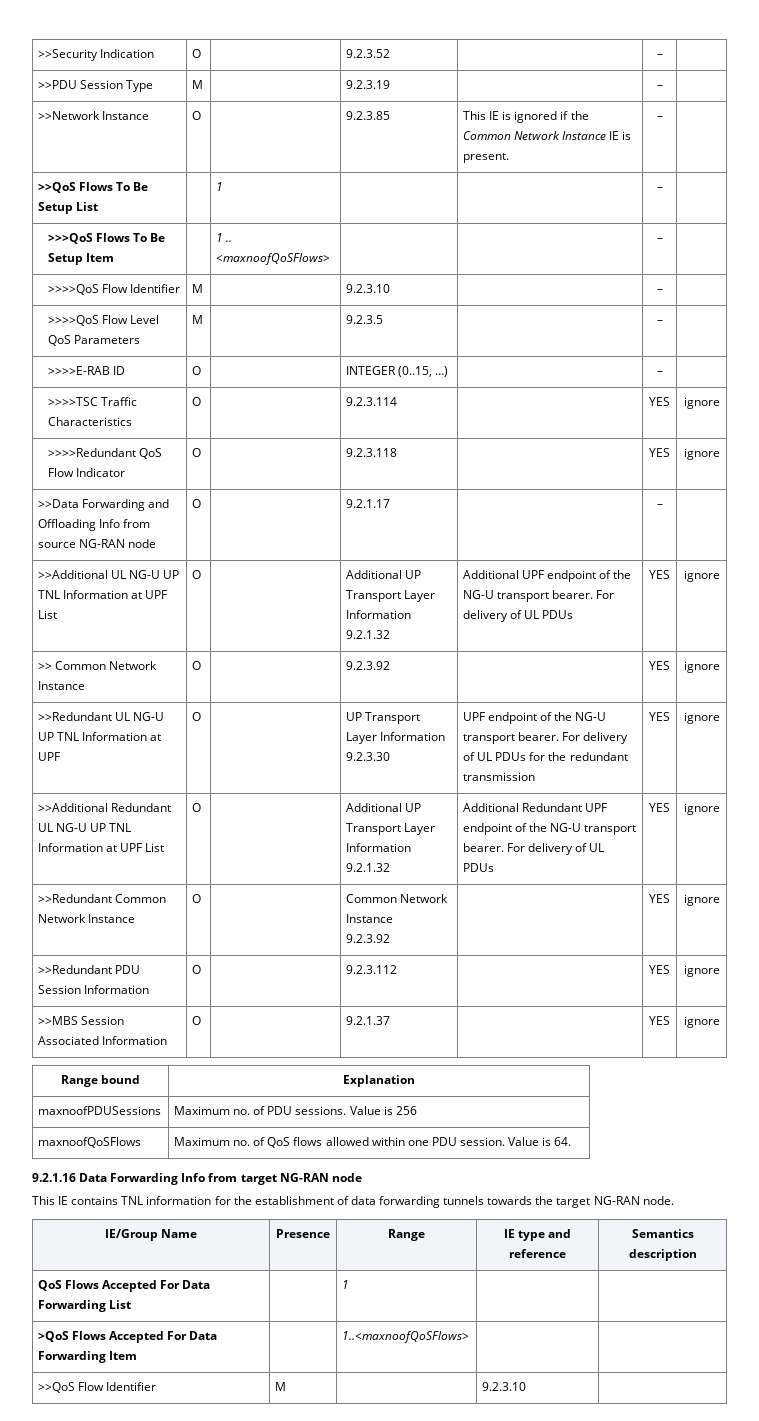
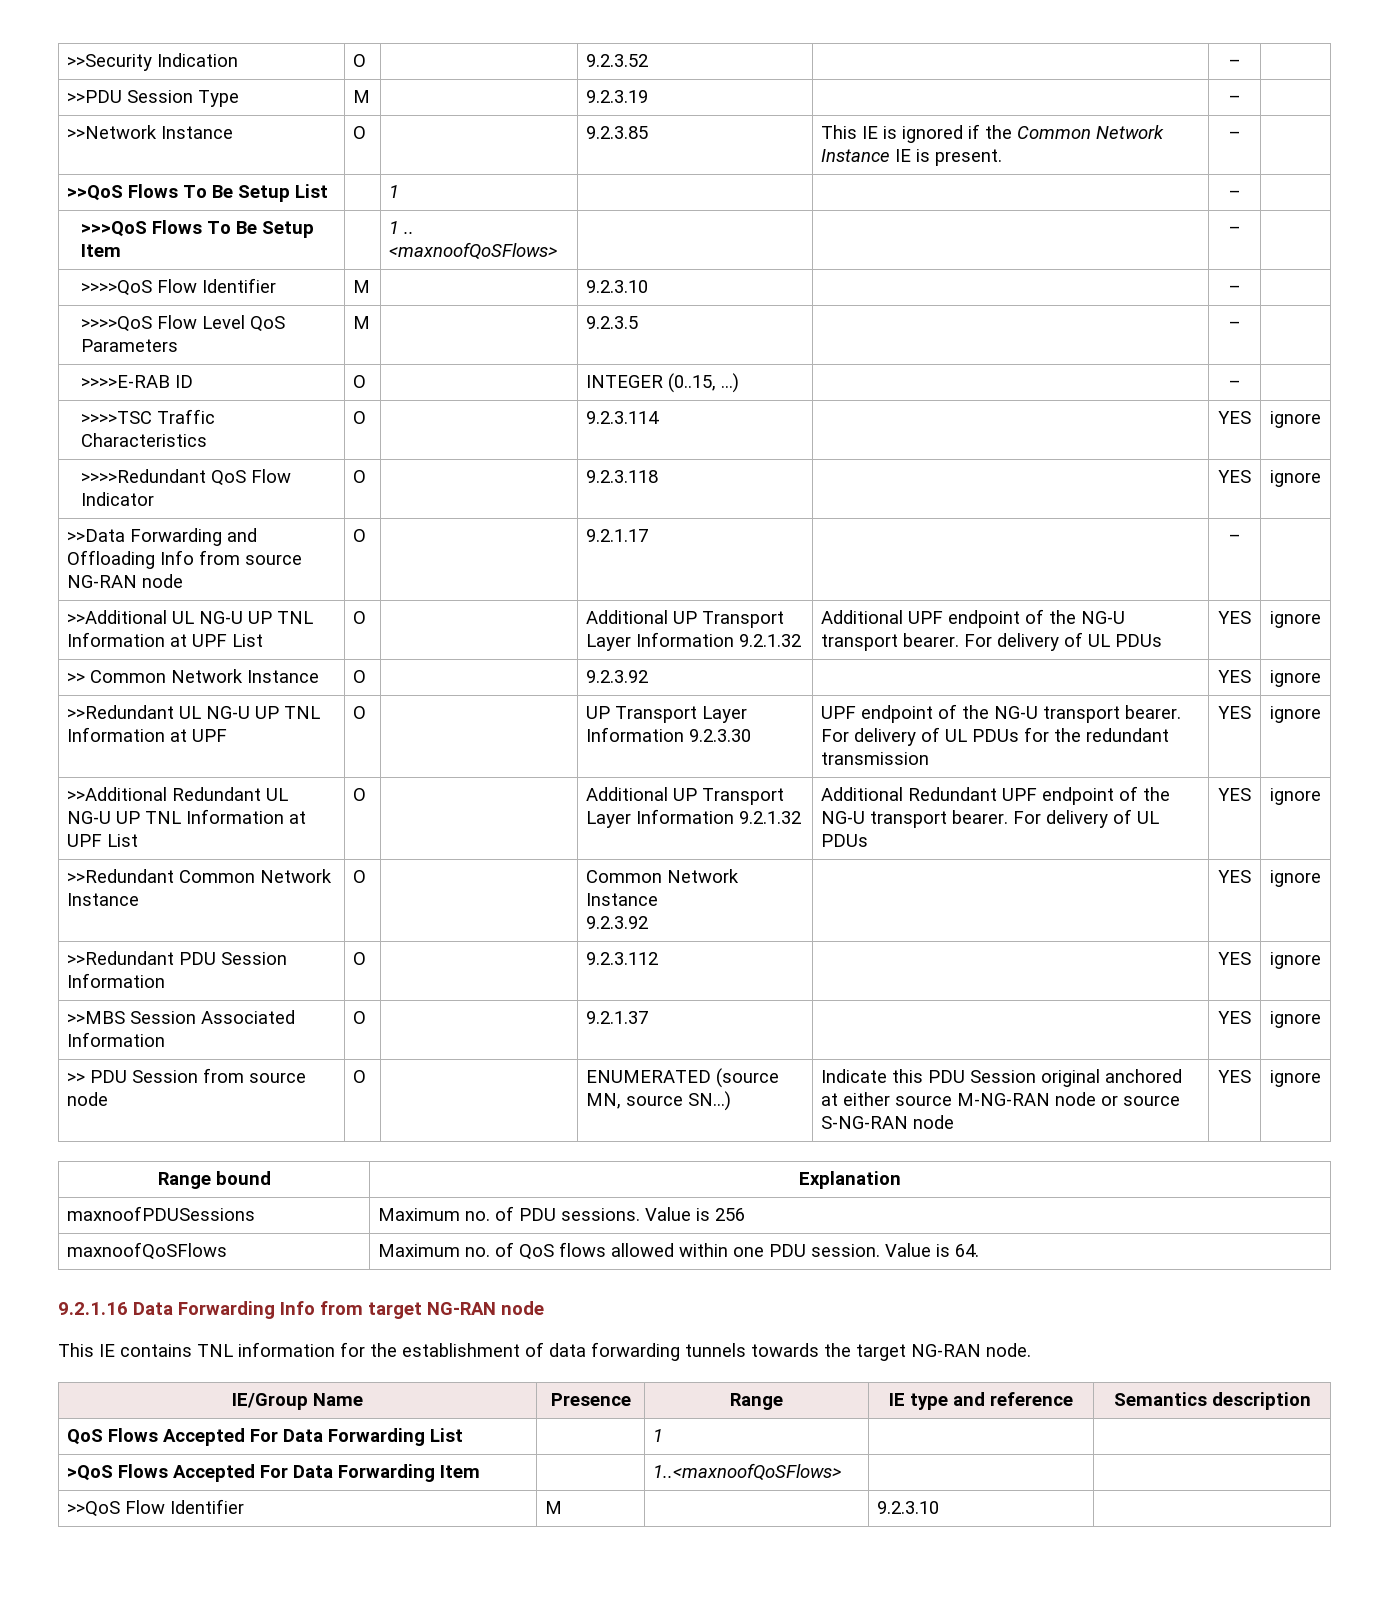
+ >> PDU Session from source node | O | | ENUMERATED (source MN, source SN…) | Indicate this PDU Session original anchored at either source M-NG-RAN node or source S-NG-RAN node | YES | ignore

